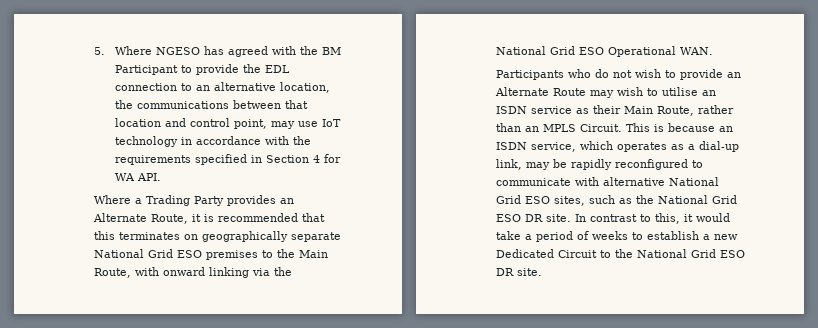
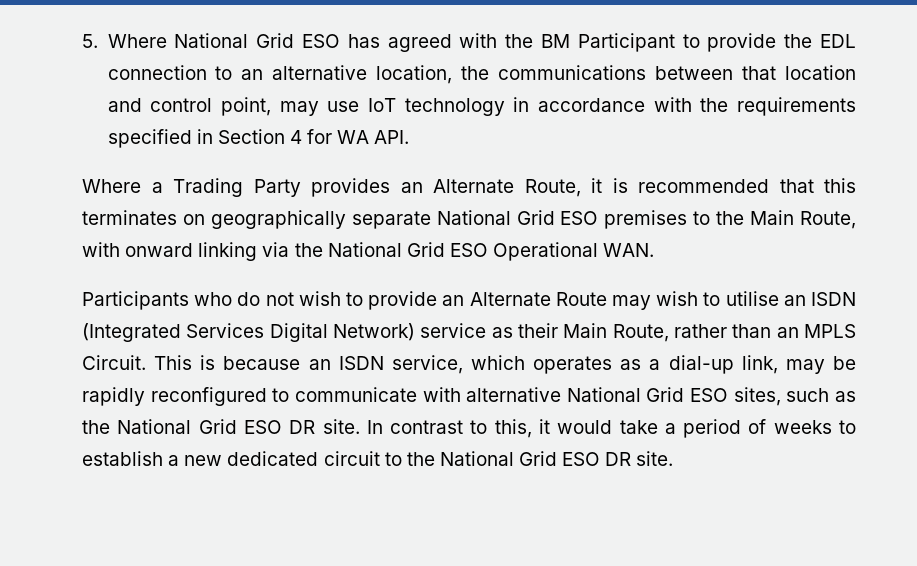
- 5. Where NGESO has agreed with the BM Participant to provide the EDL connection to an alternative location, the communications between that location and control point, may use IoT technology in accordance with the requirements specified in Section 4 for WA API.
+ 5. Where National Grid ESO has agreed with the BM Participant to provide the EDL connection to an alternative location, the communications between that location and control point, may use IoT technology in accordance with the requirements specified in Section 4 for WA API.
- Participants who do not wish to provide an Alternate Route may wish to utilise an ISDN service as their Main Route, rather than an MPLS Circuit.
+ Participants who do not wish to provide an Alternate Route may wish to utilise an ISDN (Integrated Services Digital Network) service as their Main Route, rather than an MPLS Circuit.
- In contrast to this, it would take a period of weeks to establish a new Dedicated Circuit to the National Grid ESO DR site.
+ In contrast to this, it would take a period of weeks to establish a new dedicated circuit to the National Grid ESO DR site.

